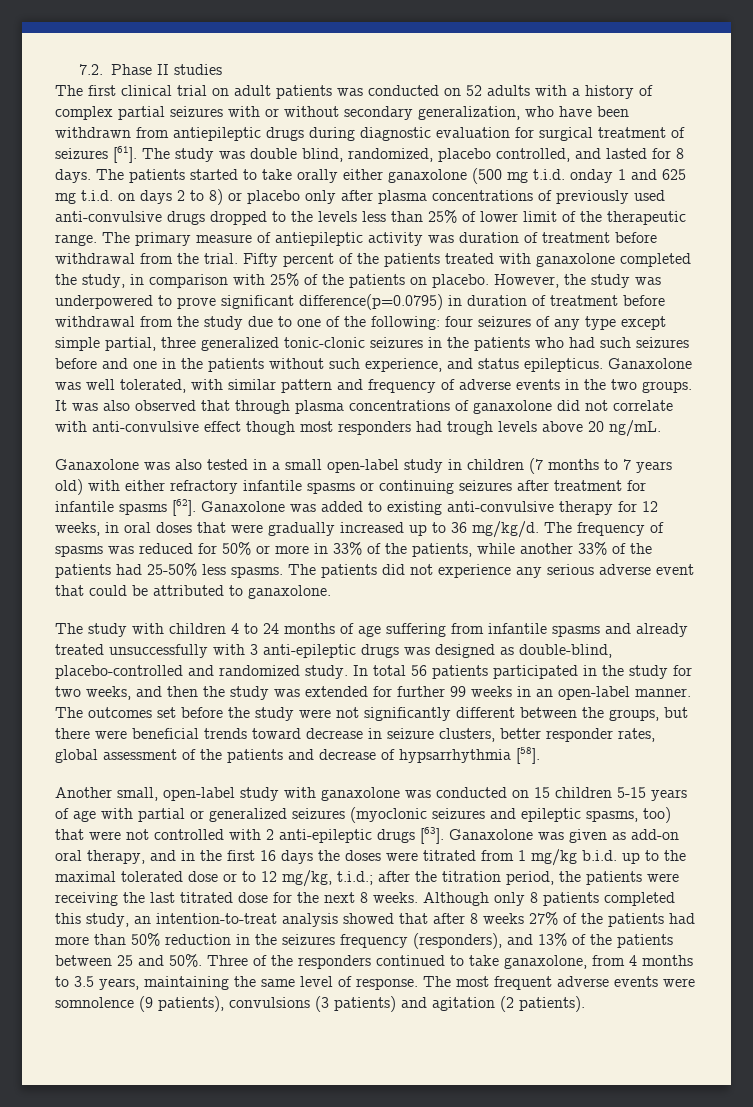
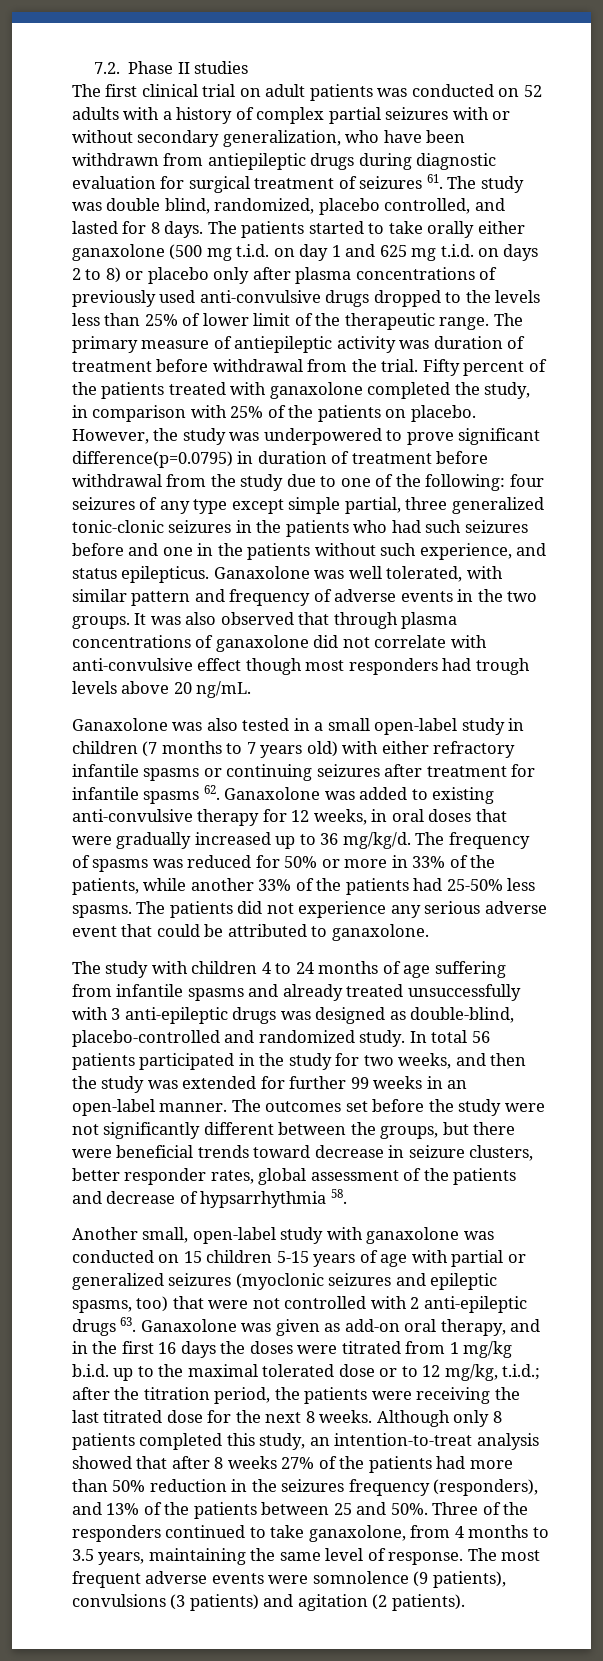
- The first clinical trial on adult patients was conducted on 52 adults with a history of complex partial seizures with or without secondary generalization, who have been withdrawn from antiepileptic drugs during diagnostic evaluation for surgical treatment of seizures [61]. The study was double blind, randomized, placebo controlled, and lasted for 8 days.
+ The first clinical trial on adult patients was conducted on 52 adults with a history of complex partial seizures with or without secondary generalization, who have been withdrawn from antiepileptic drugs during diagnostic evaluation for surgical treatment of seizures 61. The study was double blind, randomized, placebo controlled, and lasted for 8 days.
- The patients started to take orally either ganaxolone (500 mg t.i.d. onday 1 and 625 mg t.i.d. on days 2 to 8) or placebo only after plasma concentrations of previously used anti-convulsive drugs dropped to the levels less than 25% of lower limit of the therapeutic range.
+ The patients started to take orally either ganaxolone (500 mg t.i.d. on day 1 and 625 mg t.i.d. on days 2 to 8) or placebo only after plasma concentrations of previously used anti-convulsive drugs dropped to the levels less than 25% of lower limit of the therapeutic range.
- Ganaxolone was also tested in a small open-label study in children (7 months to 7 years old) with either refractory infantile spasms or continuing seizures after treatment for infantile spasms [62]. Ganaxolone was added to existing anti-convulsive therapy for 12 weeks, in oral doses that were gradually increased up to 36 mg/kg/d.
+ Ganaxolone was also tested in a small open-label study in children (7 months to 7 years old) with either refractory infantile spasms or continuing seizures after treatment for infantile spasms 62. Ganaxolone was added to existing anti-convulsive therapy for 12 weeks, in oral doses that were gradually increased up to 36 mg/kg/d.
- The outcomes set before the study were not significantly different between the groups, but there were beneficial trends toward decrease in seizure clusters, better responder rates, global assessment of the patients and decrease of hypsarrhythmia [58].
+ The outcomes set before the study were not significantly different between the groups, but there were beneficial trends toward decrease in seizure clusters, better responder rates, global assessment of the patients and decrease of hypsarrhythmia 58.
- Another small, open-label study with ganaxolone was conducted on 15 children 5-15 years of age with partial or generalized seizures (myoclonic seizures and epileptic spasms, too) that were not controlled with 2 anti-epileptic drugs [63]. Ganaxolone was given as add-on oral therapy, and in the first 16 days the doses were titrated from 1 mg/kg b.i.d. up to the maximal tolerated dose or to 12 mg/kg, t.i.d.;
+ Another small, open-label study with ganaxolone was conducted on 15 children 5-15 years of age with partial or generalized seizures (myoclonic seizures and epileptic spasms, too) that were not controlled with 2 anti-epileptic drugs 63. Ganaxolone was given as add-on oral therapy, and in the first 16 days the doses were titrated from 1 mg/kg b.i.d. up to the maximal tolerated dose or to 12 mg/kg, t.i.d.;

